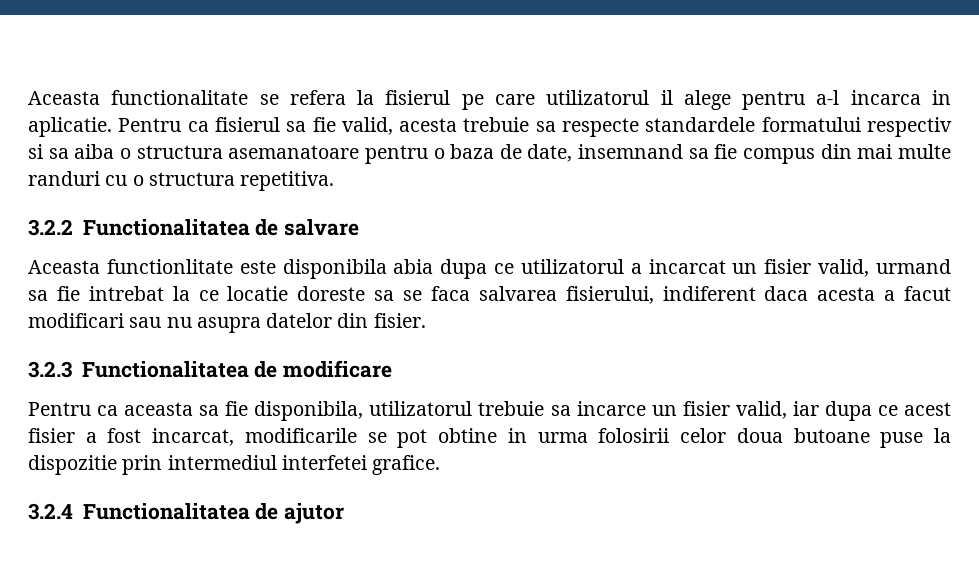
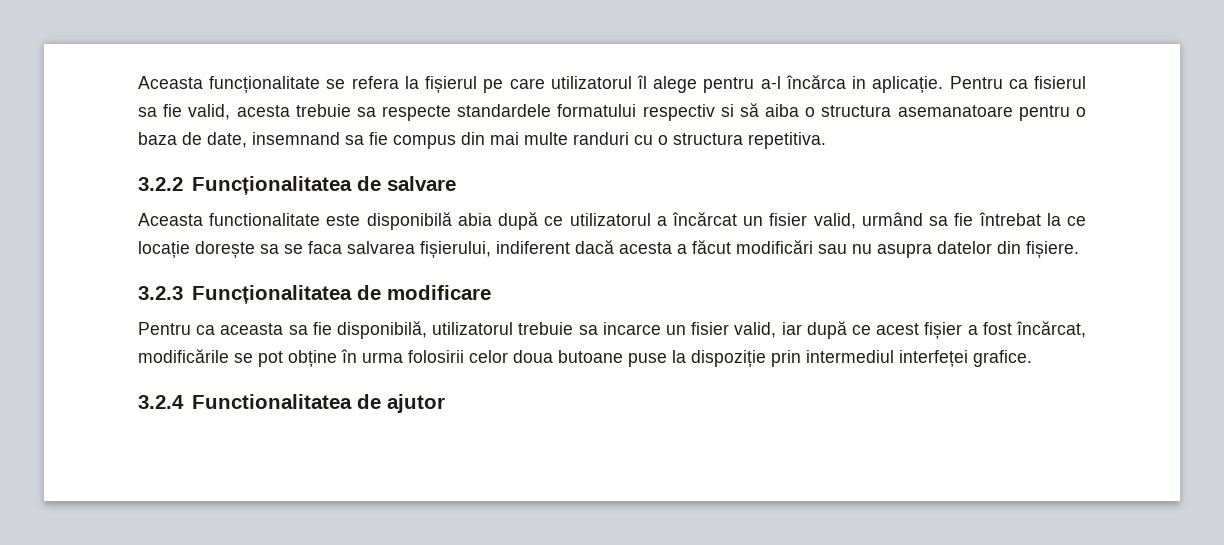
- Aceasta functionalitate se refera la fisierul pe care utilizatorul il alege pentru a-l incarca in aplicatie.
+ Aceasta funcționalitate se refera la fișierul pe care utilizatorul îl alege pentru a-l încărca in aplicație.
- Pentru ca fisierul sa fie valid, acesta trebuie sa respecte standardele formatului respectiv si sa aiba o structura asemanatoare pentru o baza de date, insemnand sa fie compus din mai multe randuri cu o structura repetitiva.
+ Pentru ca fisierul sa fie valid, acesta trebuie sa respecte standardele formatului respectiv si să aiba o structura asemanatoare pentru o baza de date, insemnand sa fie compus din mai multe randuri cu o structura repetitiva.
- 3.2.2 Functionalitatea de salvare
+ 3.2.2 Funcționalitatea de salvare
- Aceasta functionlitate este disponibila abia dupa ce utilizatorul a incarcat un fisier valid, urmand sa fie intrebat la ce locatie doreste sa se faca salvarea fisierului, indiferent daca acesta a facut modificari sau nu asupra datelor din fisier.
+ Aceasta functionalitate este disponibilă abia după ce utilizatorul a încărcat un fisier valid, urmând sa fie întrebat la ce locație dorește sa se faca salvarea fișierului, indiferent dacă acesta a făcut modificări sau nu asupra datelor din fișiere.
- 3.2.3 Functionalitatea de modificare
+ 3.2.3 Funcționalitatea de modificare
- Pentru ca aceasta sa fie disponibila, utilizatorul trebuie sa incarce un fisier valid, iar dupa ce acest fisier a fost incarcat, modificarile se pot obtine in urma folosirii celor doua butoane puse la dispozitie prin intermediul interfetei grafice.
+ Pentru ca aceasta sa fie disponibilă, utilizatorul trebuie sa incarce un fisier valid, iar după ce acest fișier a fost încărcat, modificările se pot obține în urma folosirii celor doua butoane puse la dispoziție prin intermediul interfeței grafice.

